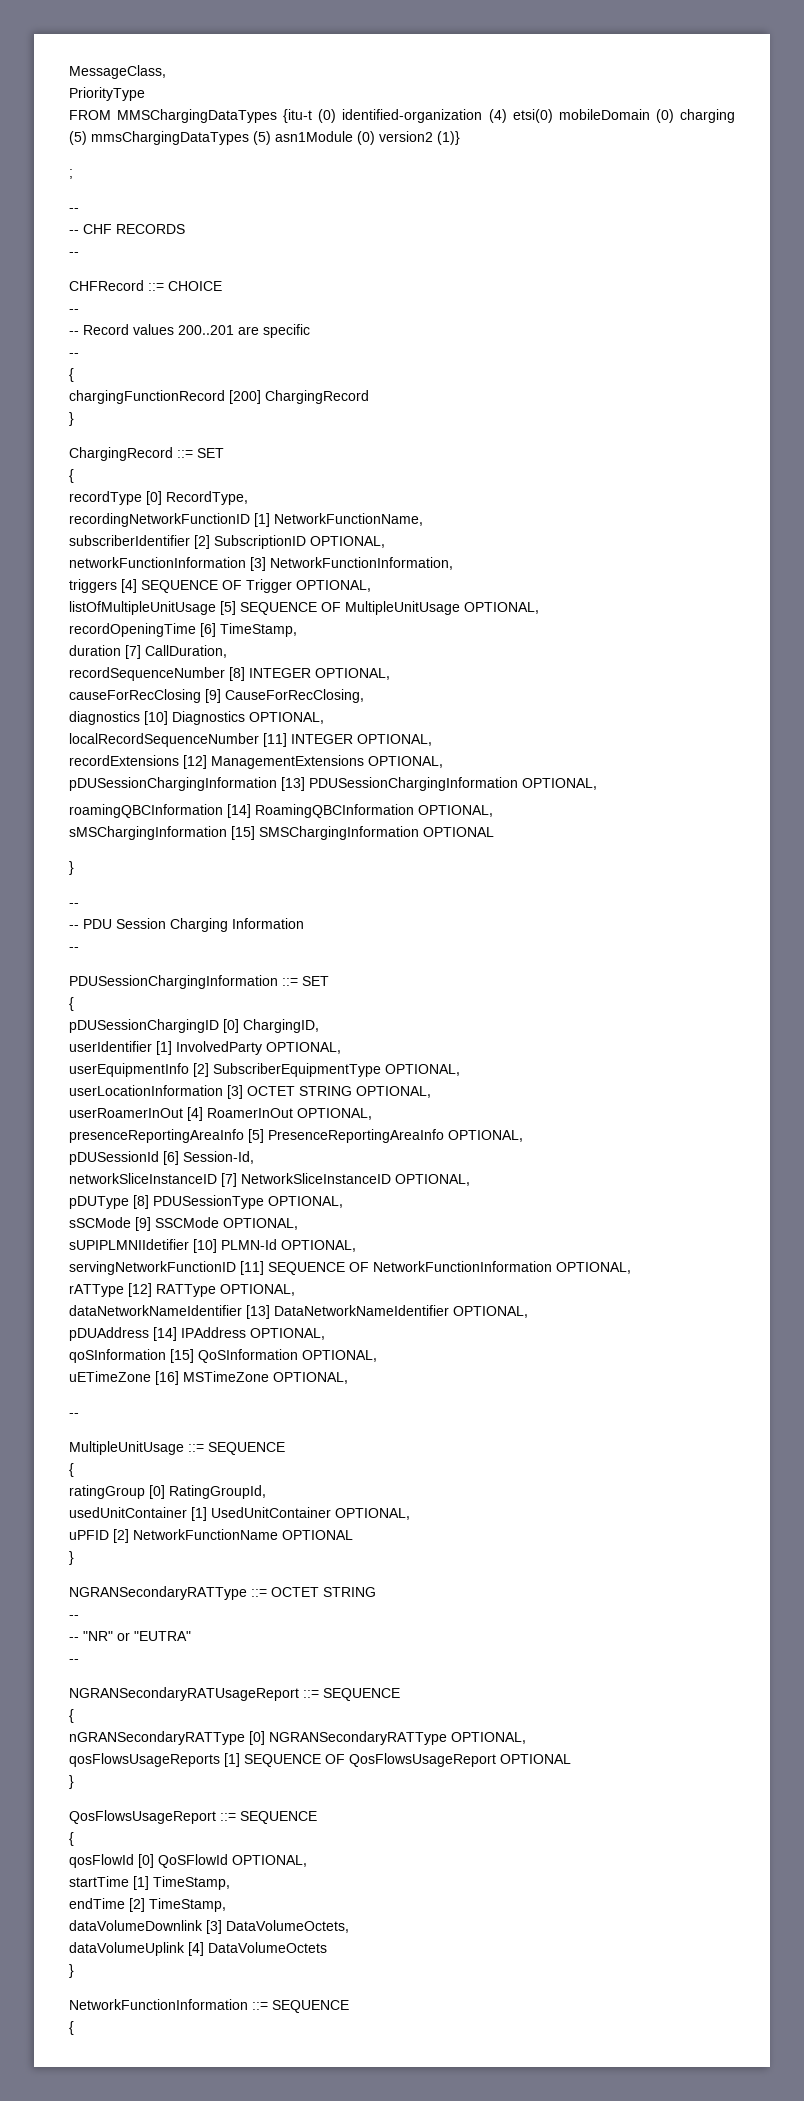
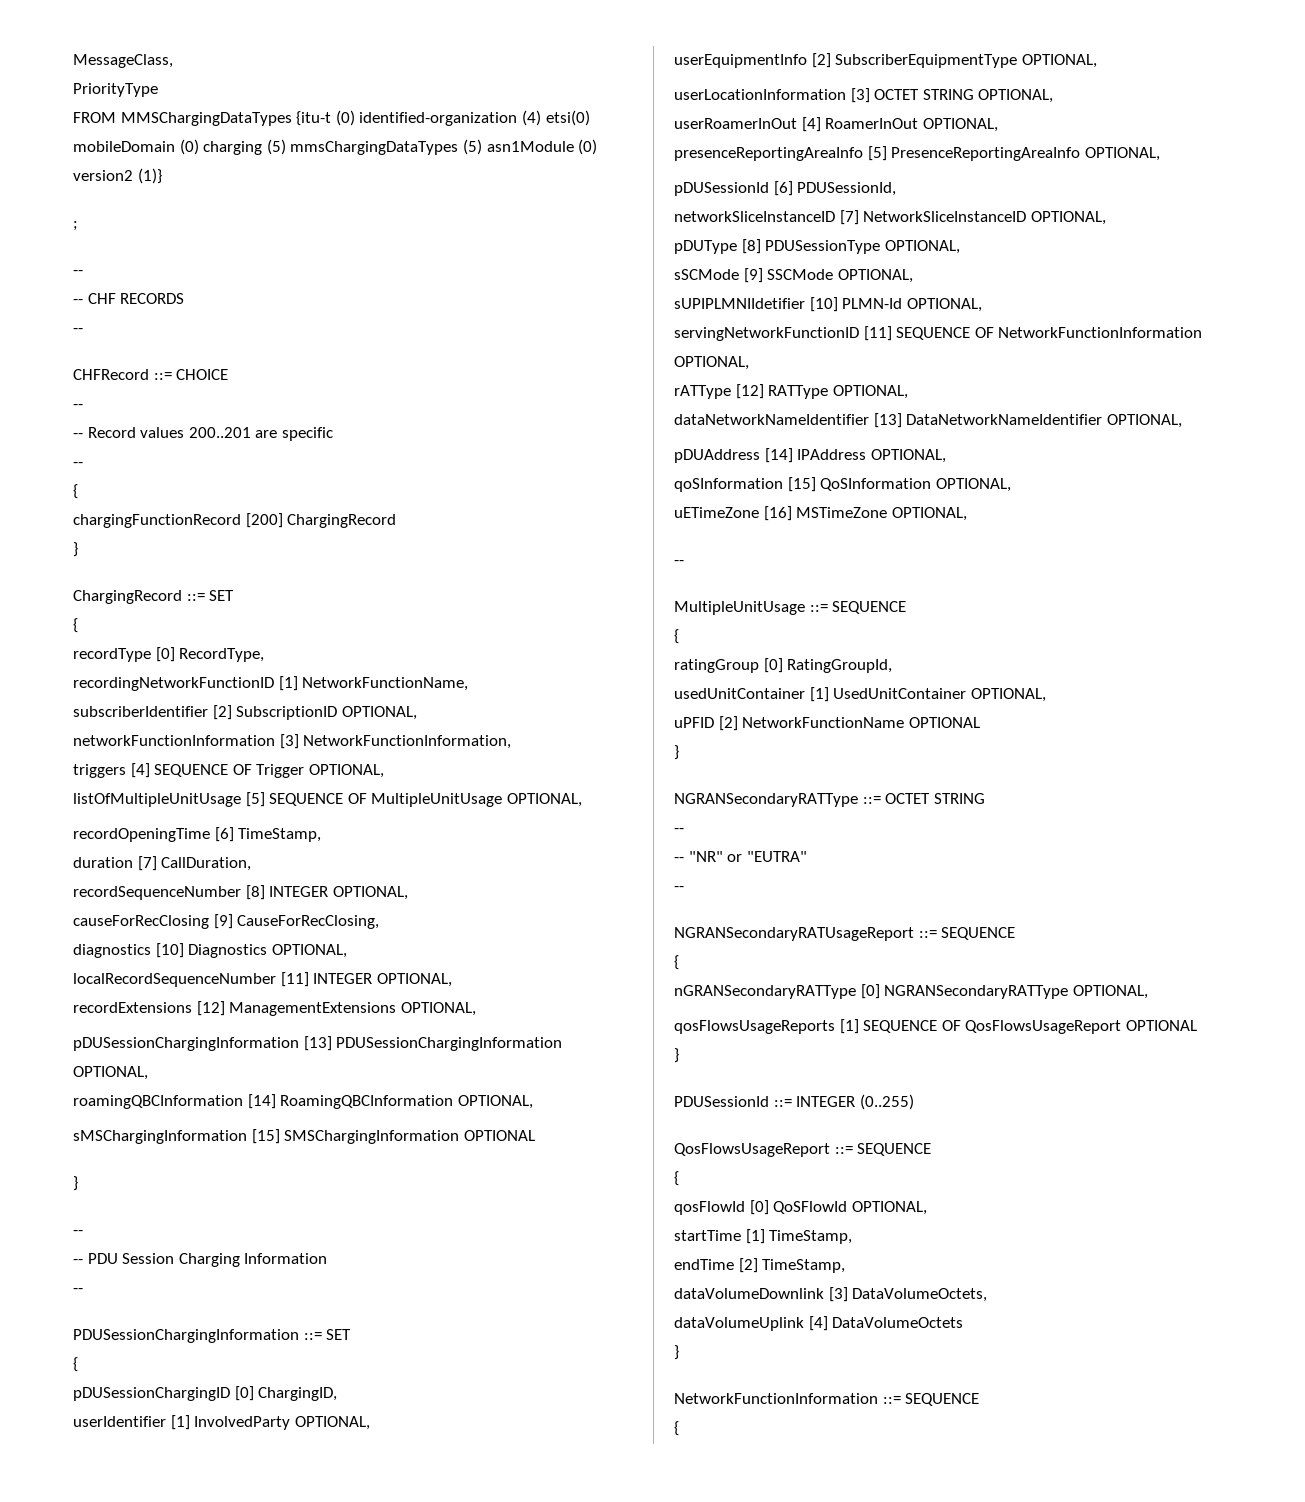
- pDUSessionId [6] Session-Id,
+ pDUSessionId [6] PDUSessionId,
+ PDUSessionId ::= INTEGER (0..255)

